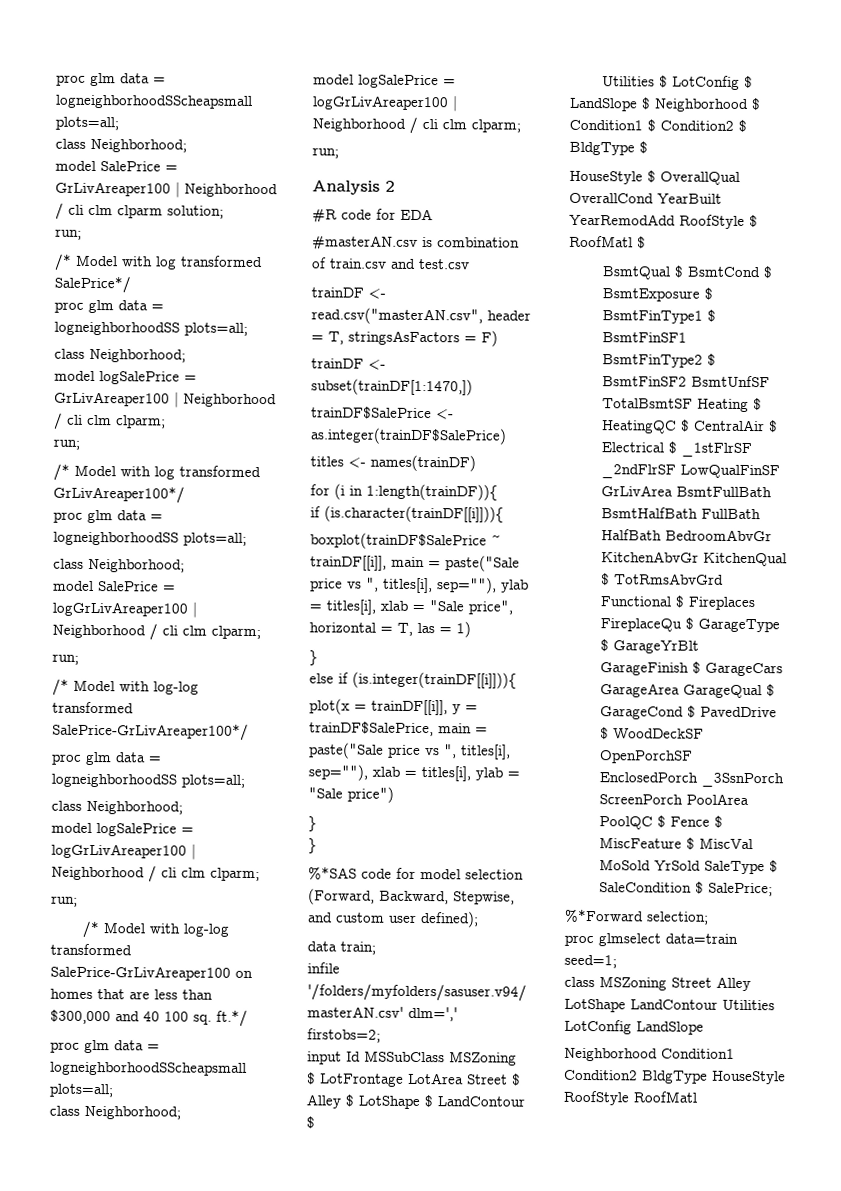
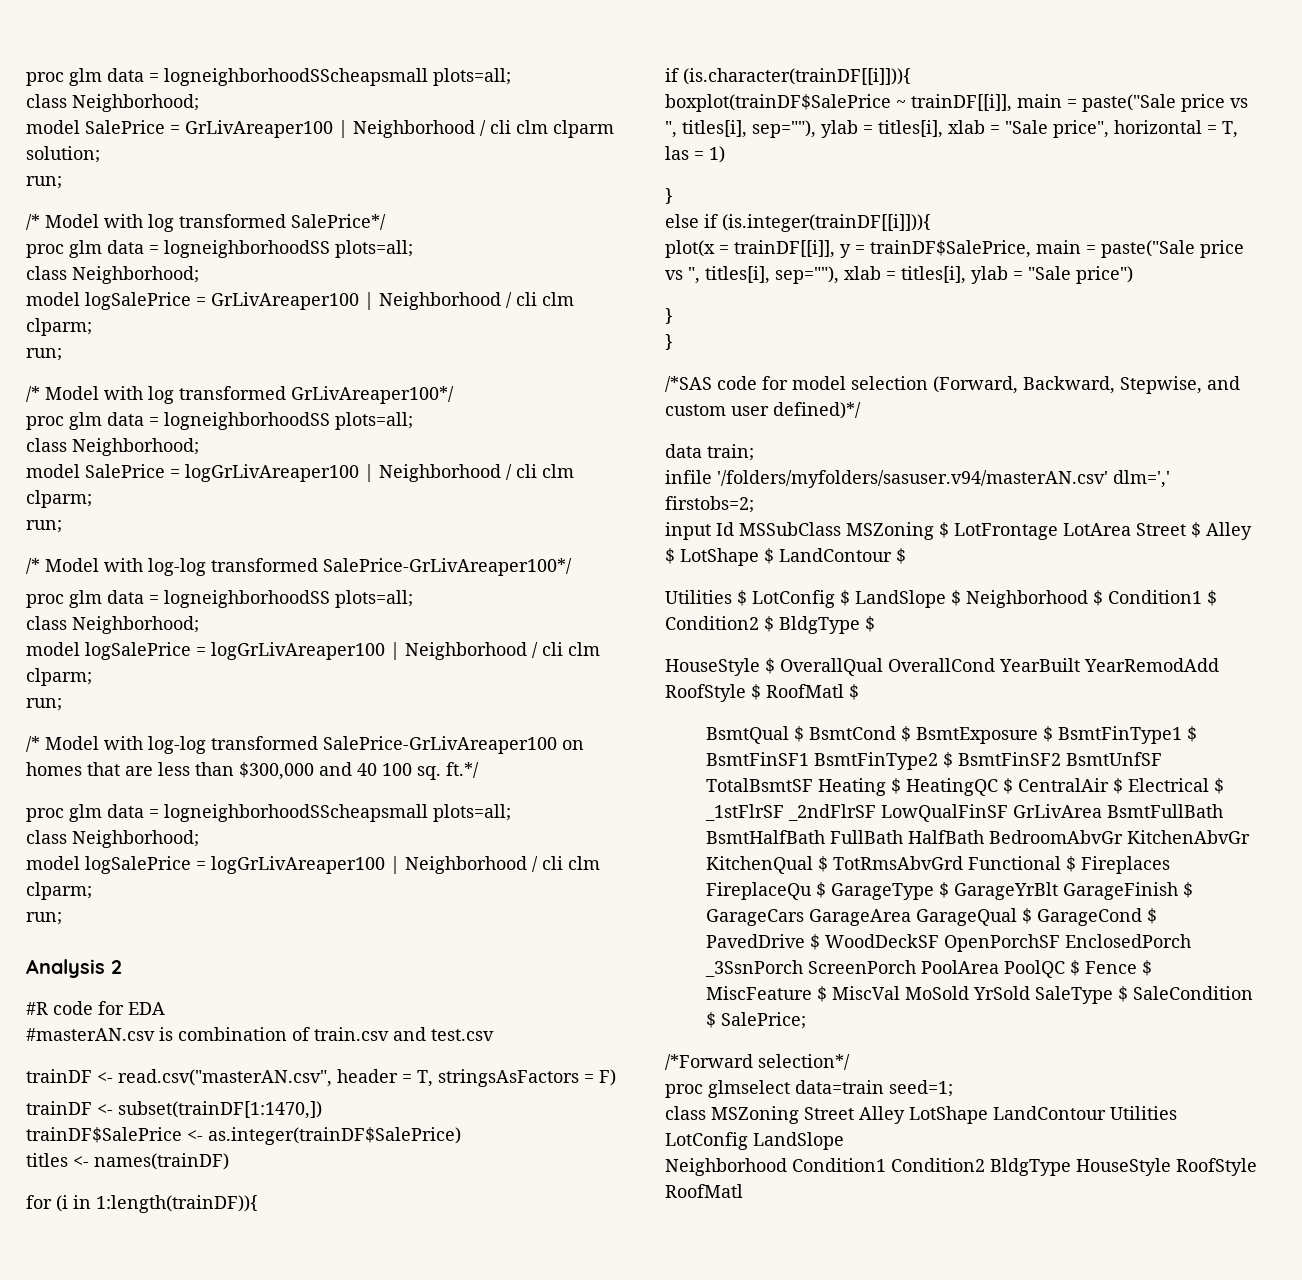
- %*SAS code for model selection (Forward, Backward, Stepwise, and custom user defined);
+ /*SAS code for model selection (Forward, Backward, Stepwise, and custom user defined)*/
- %*Forward selection;
+ /*Forward selection*/

